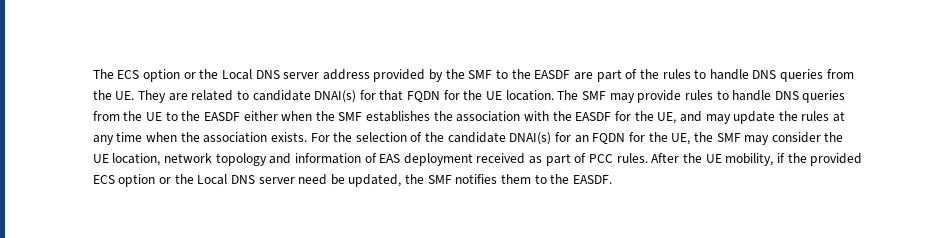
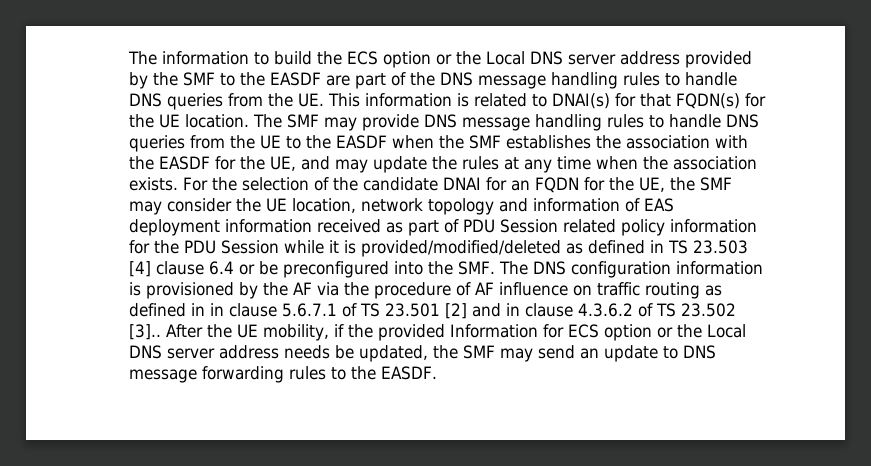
- The ECS option or the Local DNS server address provided by the SMF to the EASDF are part of the rules to handle DNS queries from the UE. They are related to candidate DNAI(s) for that FQDN for the UE location.
+ The information to build the ECS option or the Local DNS server address provided by the SMF to the EASDF are part of the DNS message handling rules to handle DNS queries from the UE. This information is related to DNAI(s) for that FQDN(s) for the UE location.
- The SMF may provide rules to handle DNS queries from the UE to the EASDF either when the SMF establishes the association with the EASDF for the UE, and may update the rules at any time when the association exists.
+ The SMF may provide DNS message handling rules to handle DNS queries from the UE to the EASDF when the SMF establishes the association with the EASDF for the UE, and may update the rules at any time when the association exists.
- For the selection of the candidate DNAI(s) for an FQDN for the UE, the SMF may consider the UE location, network topology and information of EAS deployment received as part of PCC rules.
+ For the selection of the candidate DNAI for an FQDN for the UE, the SMF may consider the UE location, network topology and information of EAS deployment information received as part of PDU Session related policy information for the PDU Session while it is provided/modified/deleted as defined in TS 23.503 [4] clause 6.4 or be preconfigured into the SMF. The DNS configuration information is provisioned by the AF via the procedure of AF influence on traffic routing as defined in in clause 5.6.7.1 of TS 23.501 [2] and in clause 4.3.6.2 of TS 23.502 [3]..
- After the UE mobility, if the provided ECS option or the Local DNS server need be updated, the SMF notifies them to the EASDF.
+ After the UE mobility, if the provided Information for ECS option or the Local DNS server address needs be updated, the SMF may send an update to DNS message forwarding rules to the EASDF.

